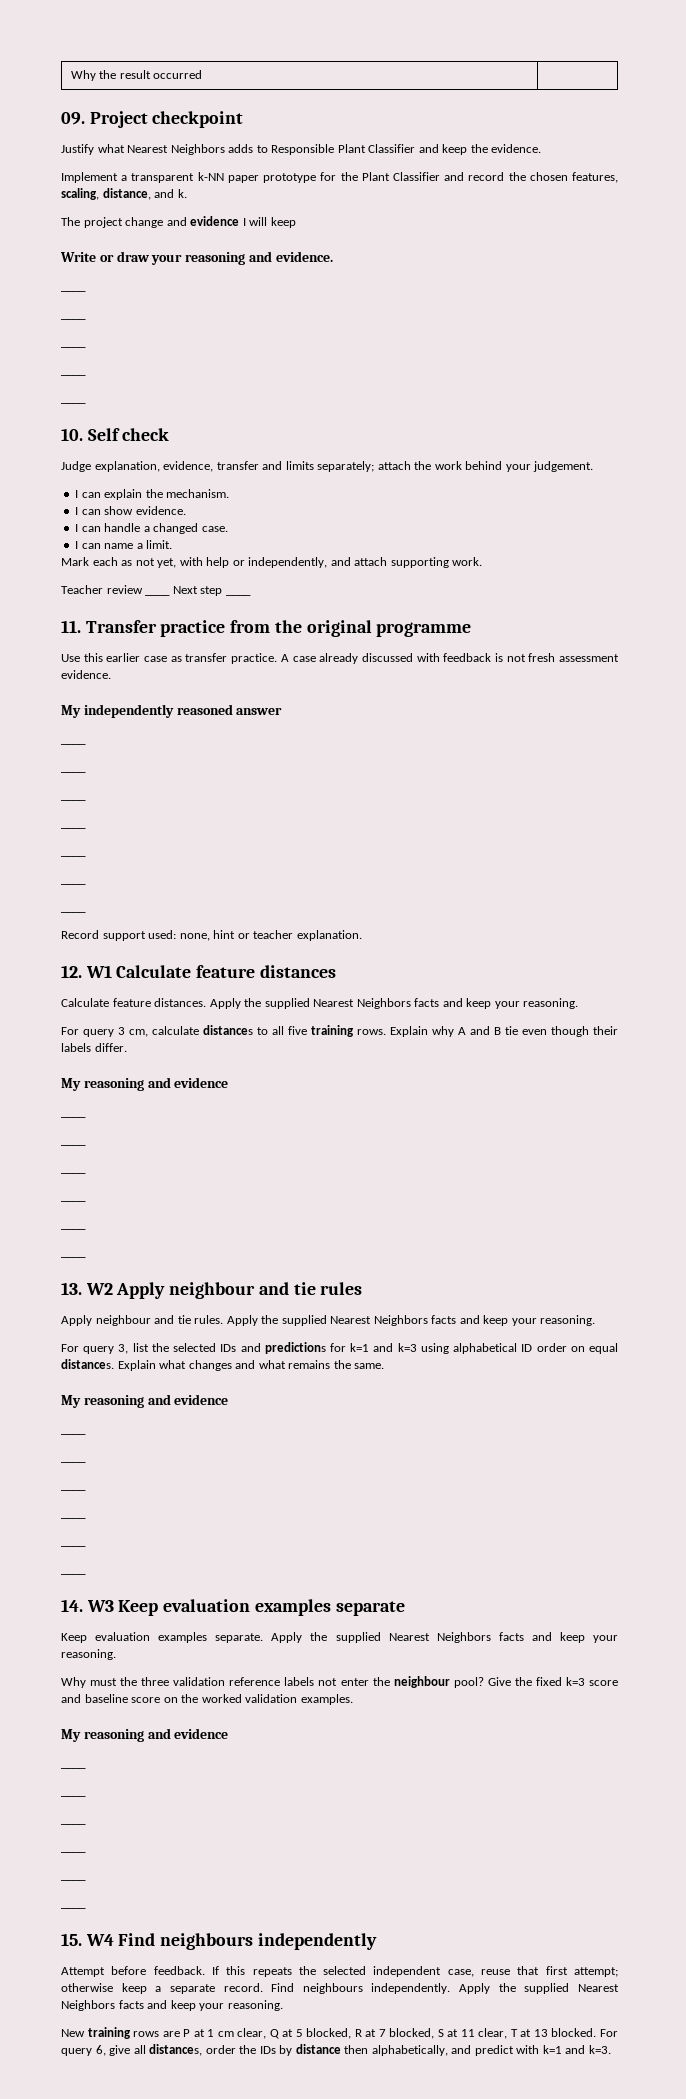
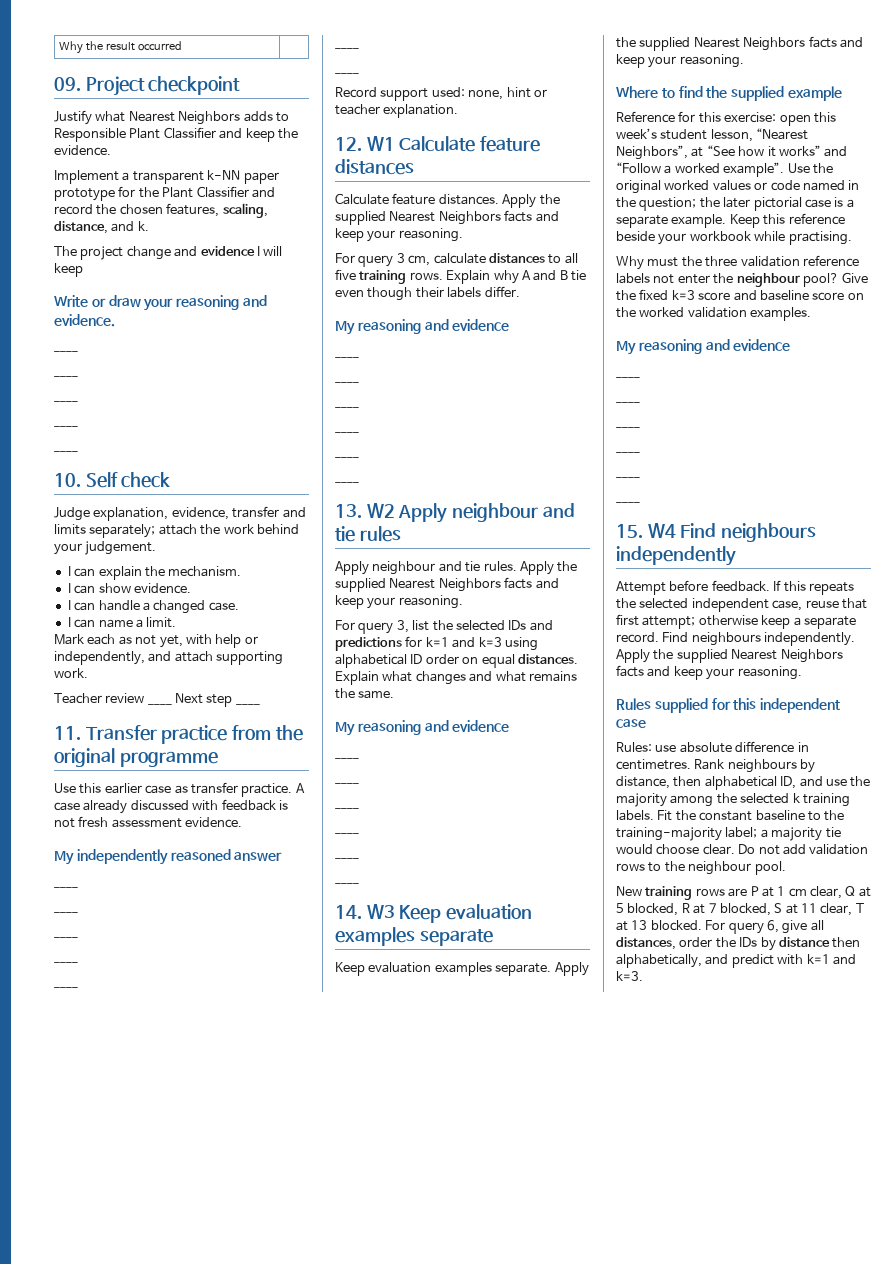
+ Where to find the supplied example
+ Reference for this exercise: open this week’s student lesson, “Nearest Neighbors”, at “See how it works” and “Follow a worked example”. Use the original worked values or code named in the question; the later pictorial case is a separate example. Keep this reference beside your workbook while practising.
+ Rules supplied for this independent case
+ Rules: use absolute difference in centimetres. Rank neighbours by distance, then alphabetical ID, and use the majority among the selected k training labels. Fit the constant baseline to the training-majority label; a majority tie would choose clear. Do not add validation rows to the neighbour pool.

